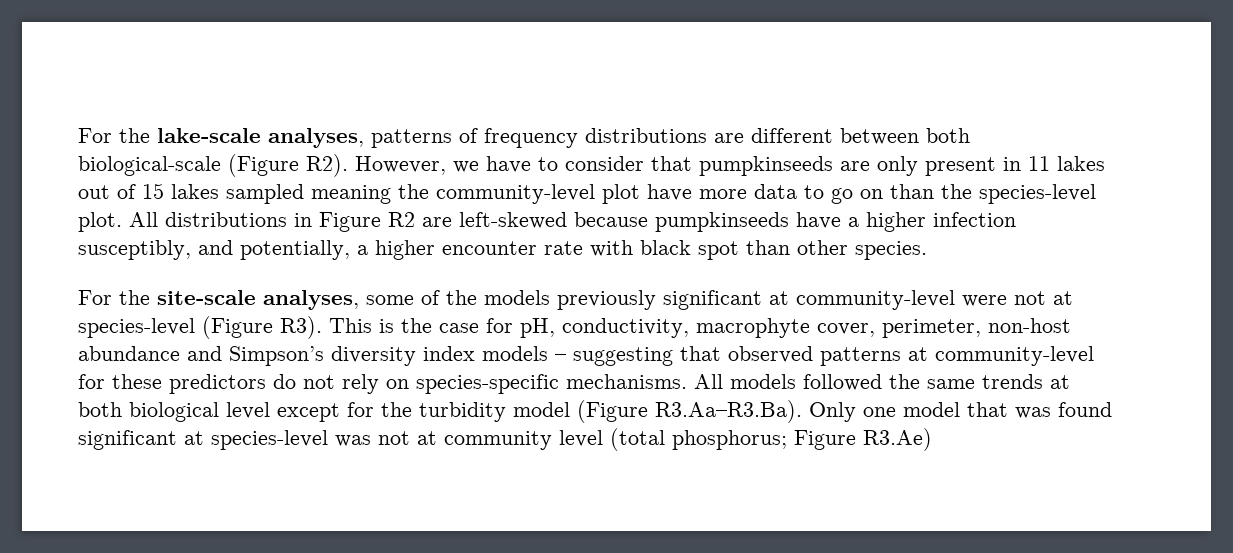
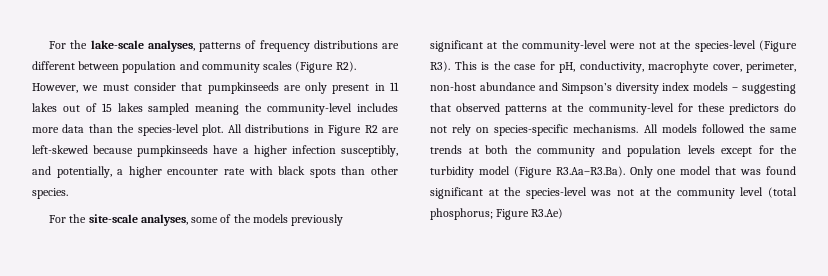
- For the lake-scale analyses, patterns of frequency distributions are different between both biological-scale (Figure R2). However, we have to consider that pumpkinseeds are only present in 11 lakes out of 15 lakes sampled meaning the community-level plot have more data to go on than the species-level plot.
+ For the lake-scale analyses, patterns of frequency distributions are different between population and community scales (Figure R2). However, we must consider that pumpkinseeds are only present in 11 lakes out of 15 lakes sampled meaning the community-level includes more data than the species-level plot.
- All distributions in Figure R2 are left-skewed because pumpkinseeds have a higher infection susceptibly, and potentially, a higher encounter rate with black spot than other species.
+ All distributions in Figure R2 are left-skewed because pumpkinseeds have a higher infection susceptibly, and potentially, a higher encounter rate with black spots than other species.
- For the site-scale analyses, some of the models previously significant at community-level were not at species-level (Figure R3). This is the case for pH, conductivity, macrophyte cover, perimeter, non-host abundance and Simpson’s diversity index models – suggesting that observed patterns at community-level for these predictors do not rely on species-specific mechanisms.
+ For the site-scale analyses, some of the models previously significant at the community-level were not at the species-level (Figure R3). This is the case for pH, conductivity, macrophyte cover, perimeter, non-host abundance and Simpson’s diversity index models – suggesting that observed patterns at the community-level for these predictors do not rely on species-specific mechanisms.
- All models followed the same trends at both biological level except for the turbidity model (Figure R3.Aa–R3.Ba). Only one model that was found significant at species-level was not at community level (total phosphorus; Figure R3.Ae)
+ All models followed the same trends at both the community and population levels except for the turbidity model (Figure R3.Aa–R3.Ba). Only one model that was found significant at the species-level was not at the community level (total phosphorus; Figure R3.Ae)

